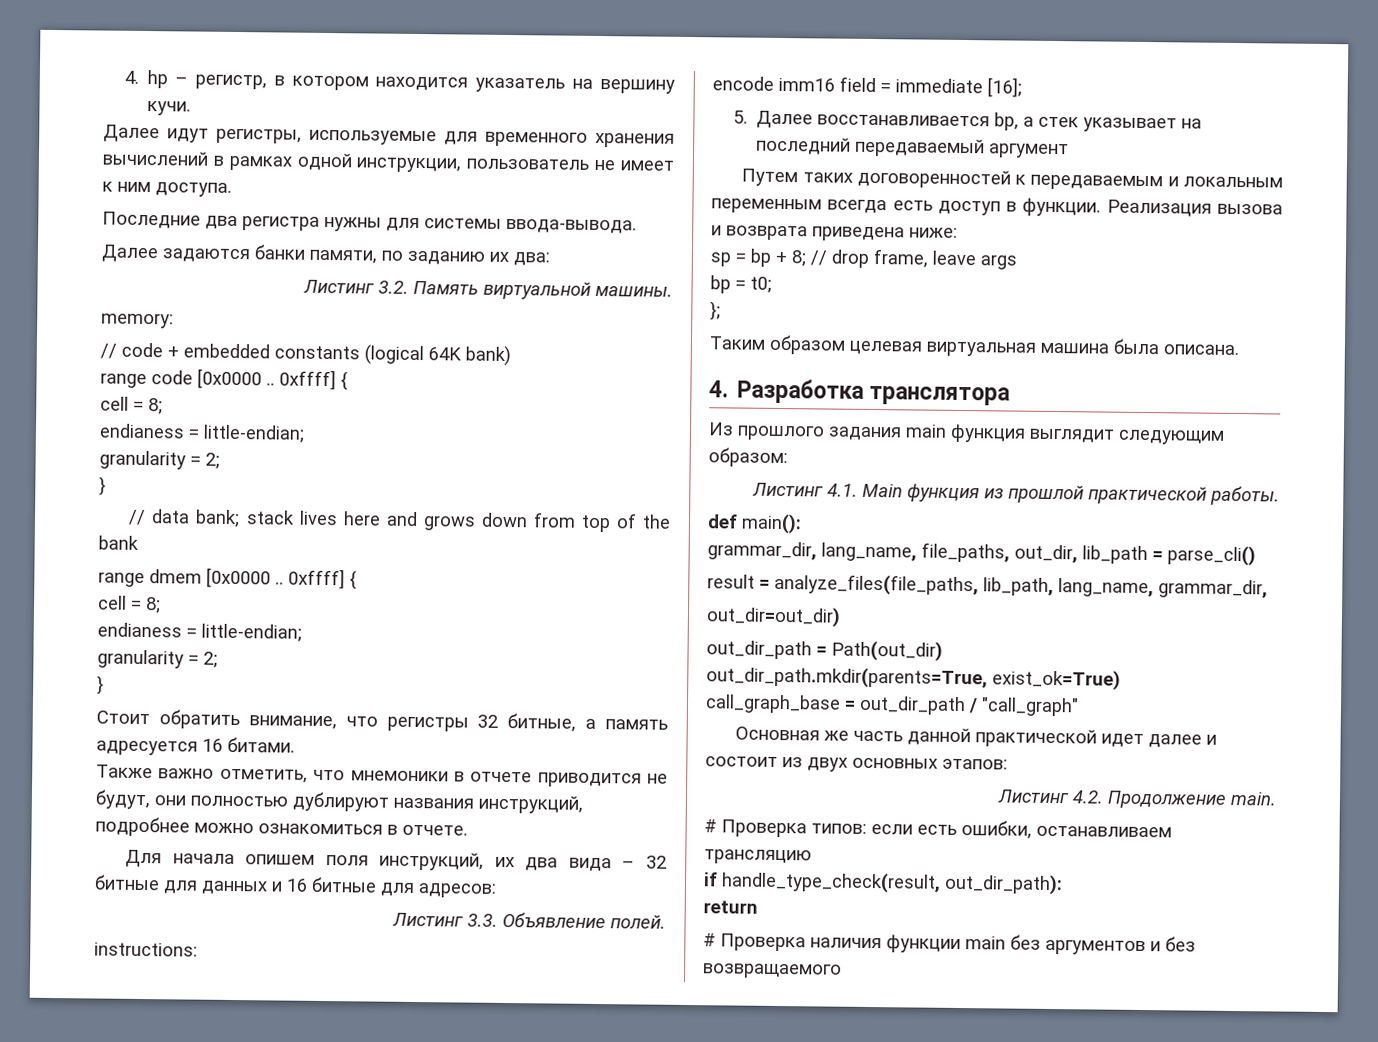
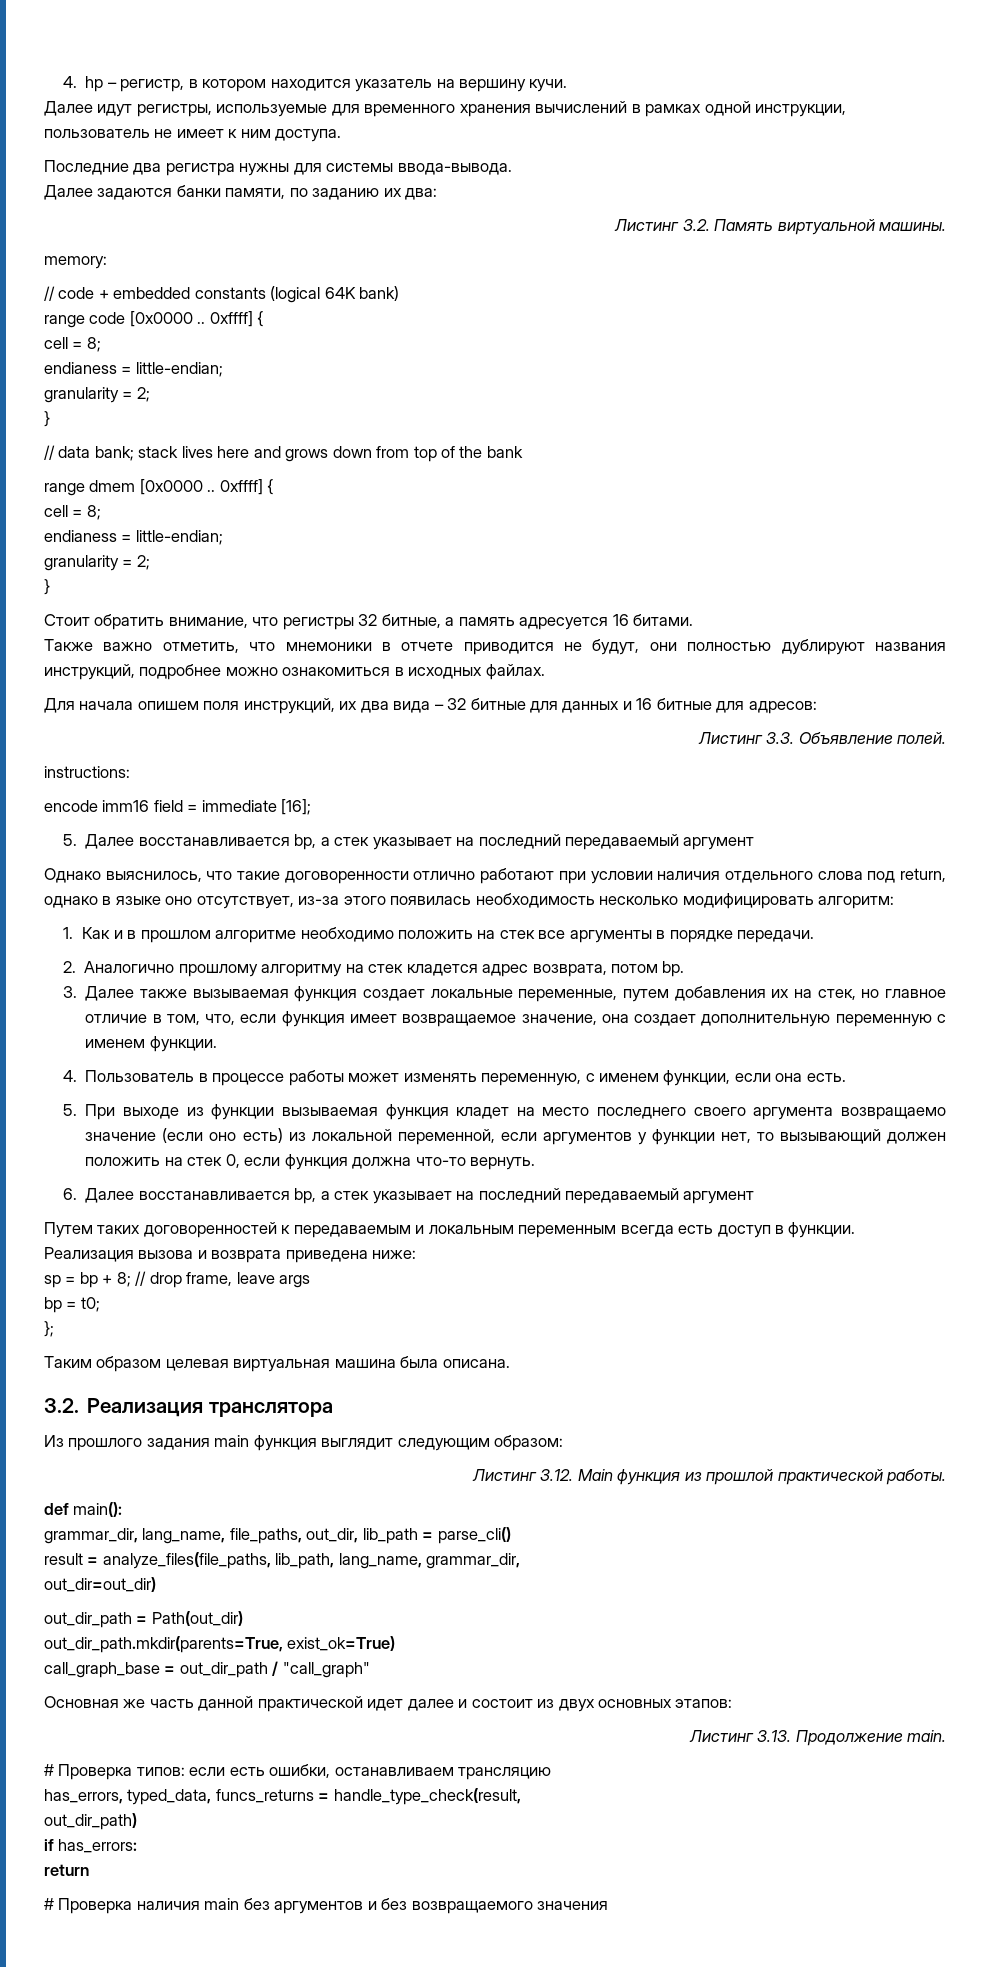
- Также важно отметить, что мнемоники в отчете приводится не будут, они полностью дублируют названия инструкций, подробнее можно ознакомиться в отчете.
+ Также важно отметить, что мнемоники в отчете приводится не будут, они полностью дублируют названия инструкций, подробнее можно ознакомиться в исходных файлах.
+ Однако выяснилось, что такие договоренности отлично работают при условии наличия отдельного слова под return, однако в языке оно отсутствует, из-за этого появилась необходимость несколько модифицировать алгоритм:
+ 1. Как и в прошлом алгоритме необходимо положить на стек все аргументы в порядке передачи.
+ 2. Аналогично прошлому алгоритму на стек кладется адрес возврата, потом bp.
+ 3. Далее также вызываемая функция создает локальные переменные, путем добавления их на стек, но главное отличие в том, что, если функция имеет возвращаемое значение, она создает дополнительную переменную с именем функции.
+ 4. Пользователь в процессе работы может изменять переменную, с именем функции, если она есть.
+ 5. При выходе из функции вызываемая функция кладет на место последнего своего аргумента возвращаемо значение (если оно есть) из локальной переменной, если аргументов у функции нет, то вызывающий должен положить на стек 0, если функция должна что-то вернуть.
+ 6. Далее восстанавливается bp, а стек указывает на последний передаваемый аргумент
- 4. Разработка транслятора
+ 3.2. Реализация транслятора
- Листинг 4.1. Main функция из прошлой практической работы.
+ Листинг 3.12. Main функция из прошлой практической работы.
- Листинг 4.2. Продолжение main.
+ Листинг 3.13. Продолжение main.
+ has_errors, typed_data, funcs_returns = handle_type_check(result,
+ out_dir_path)
- if handle_type_check(result, out_dir_path):
+ if has_errors:
- # Проверка наличия функции main без аргументов и без возвращаемого
+ # Проверка наличия main без аргументов и без возвращаемого значения

